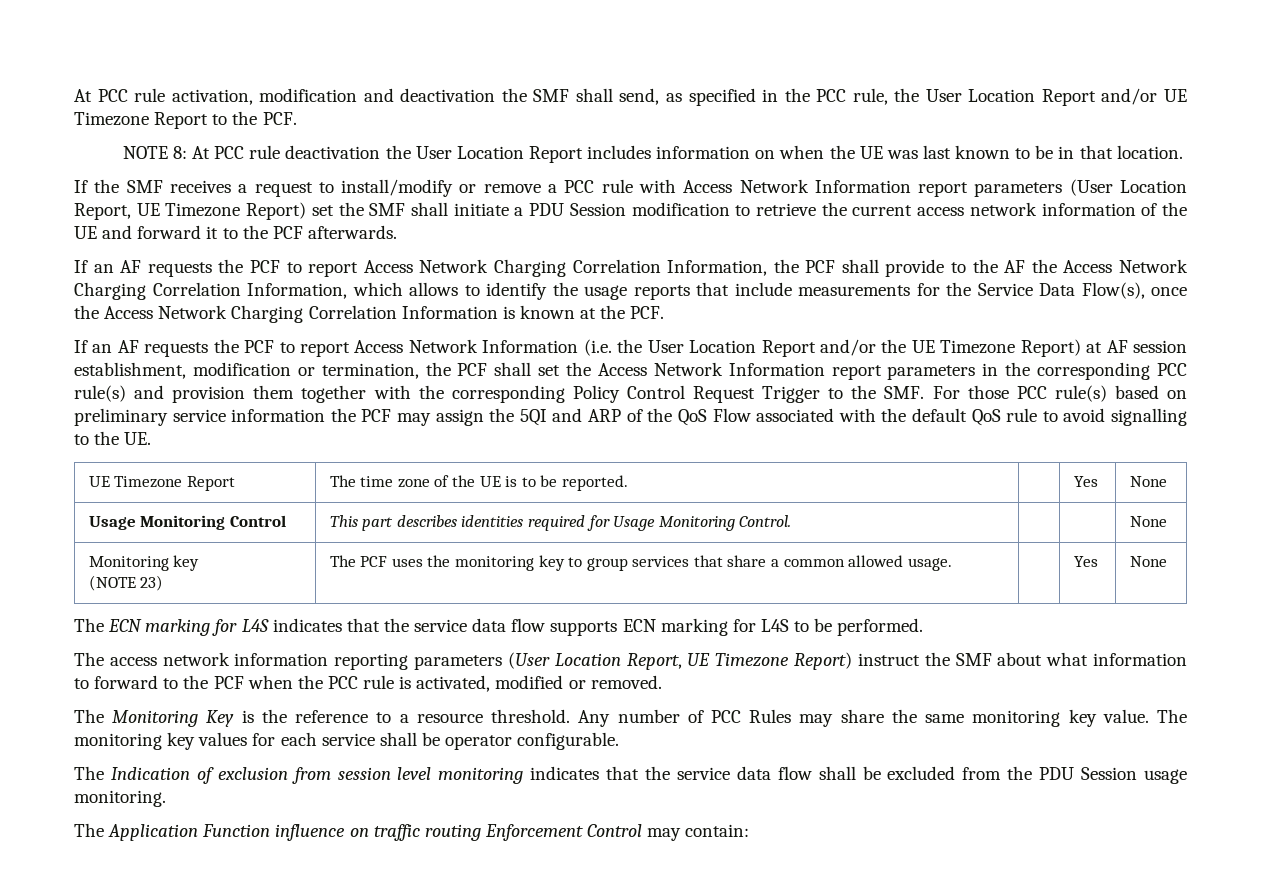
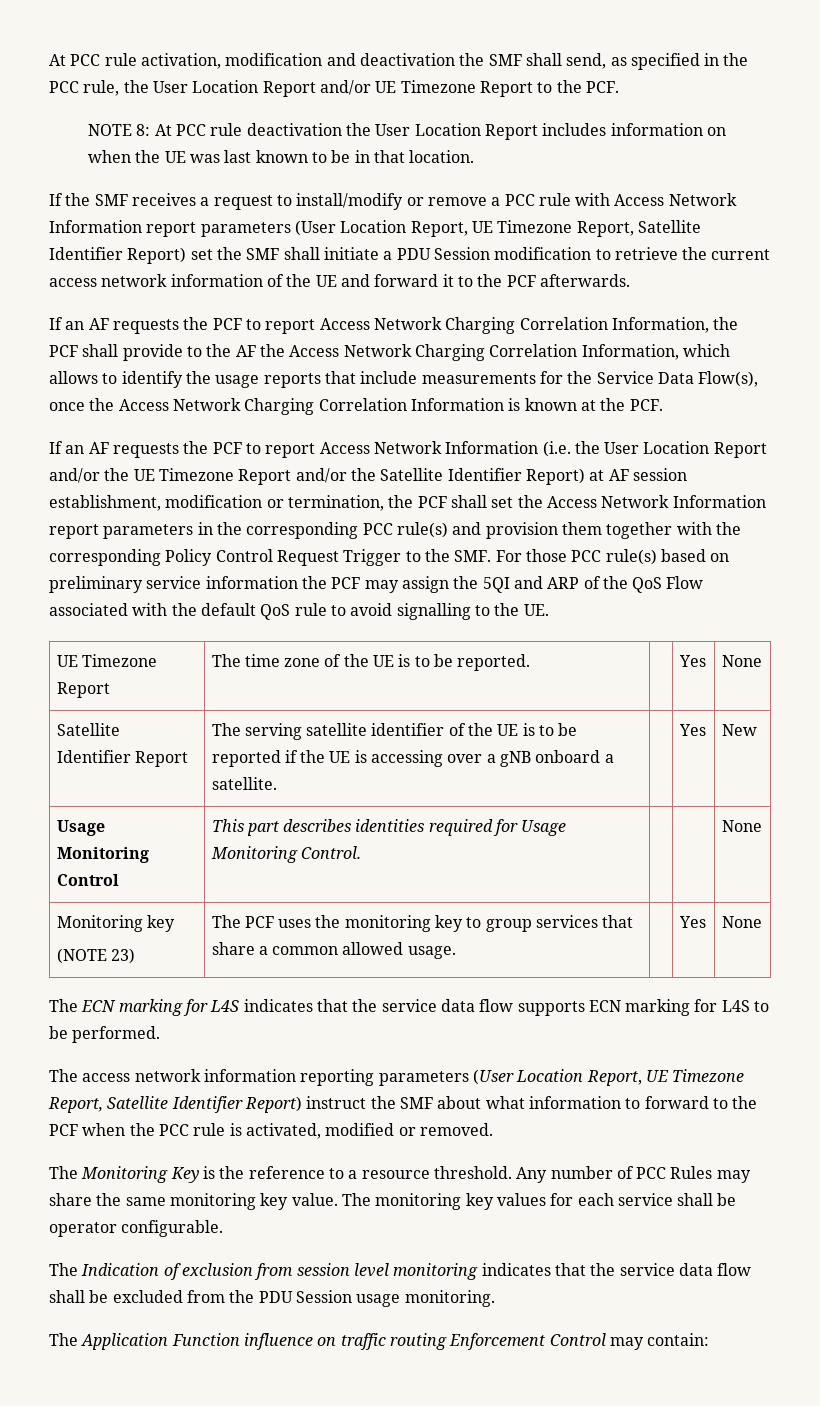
- If the SMF receives a request to install/modify or remove a PCC rule with Access Network Information report parameters (User Location Report, UE Timezone Report) set the SMF shall initiate a PDU Session modification to retrieve the current access network information of the UE and forward it to the PCF afterwards.
+ If the SMF receives a request to install/modify or remove a PCC rule with Access Network Information report parameters (User Location Report, UE Timezone Report, Satellite Identifier Report) set the SMF shall initiate a PDU Session modification to retrieve the current access network information of the UE and forward it to the PCF afterwards.
- If an AF requests the PCF to report Access Network Information (i.e. the User Location Report and/or the UE Timezone Report) at AF session establishment, modification or termination, the PCF shall set the Access Network Information report parameters in the corresponding PCC rule(s) and provision them together with the corresponding Policy Control Request Trigger to the SMF. For those PCC rule(s) based on preliminary service information the PCF may assign the 5QI and ARP of the QoS Flow associated with the default QoS rule to avoid signalling to the UE.
+ If an AF requests the PCF to report Access Network Information (i.e. the User Location Report and/or the UE Timezone Report and/or the Satellite Identifier Report) at AF session establishment, modification or termination, the PCF shall set the Access Network Information report parameters in the corresponding PCC rule(s) and provision them together with the corresponding Policy Control Request Trigger to the SMF. For those PCC rule(s) based on preliminary service information the PCF may assign the 5QI and ARP of the QoS Flow associated with the default QoS rule to avoid signalling to the UE.
+ Satellite Identifier Report | The serving satellite identifier of the UE is to be reported if the UE is accessing over a gNB onboard a satellite. | | Yes | New
- The access network information reporting parameters (User Location Report, UE Timezone Report) instruct the SMF about what information to forward to the PCF when the PCC rule is activated, modified or removed.
+ The access network information reporting parameters (User Location Report, UE Timezone Report, Satellite Identifier Report) instruct the SMF about what information to forward to the PCF when the PCC rule is activated, modified or removed.

